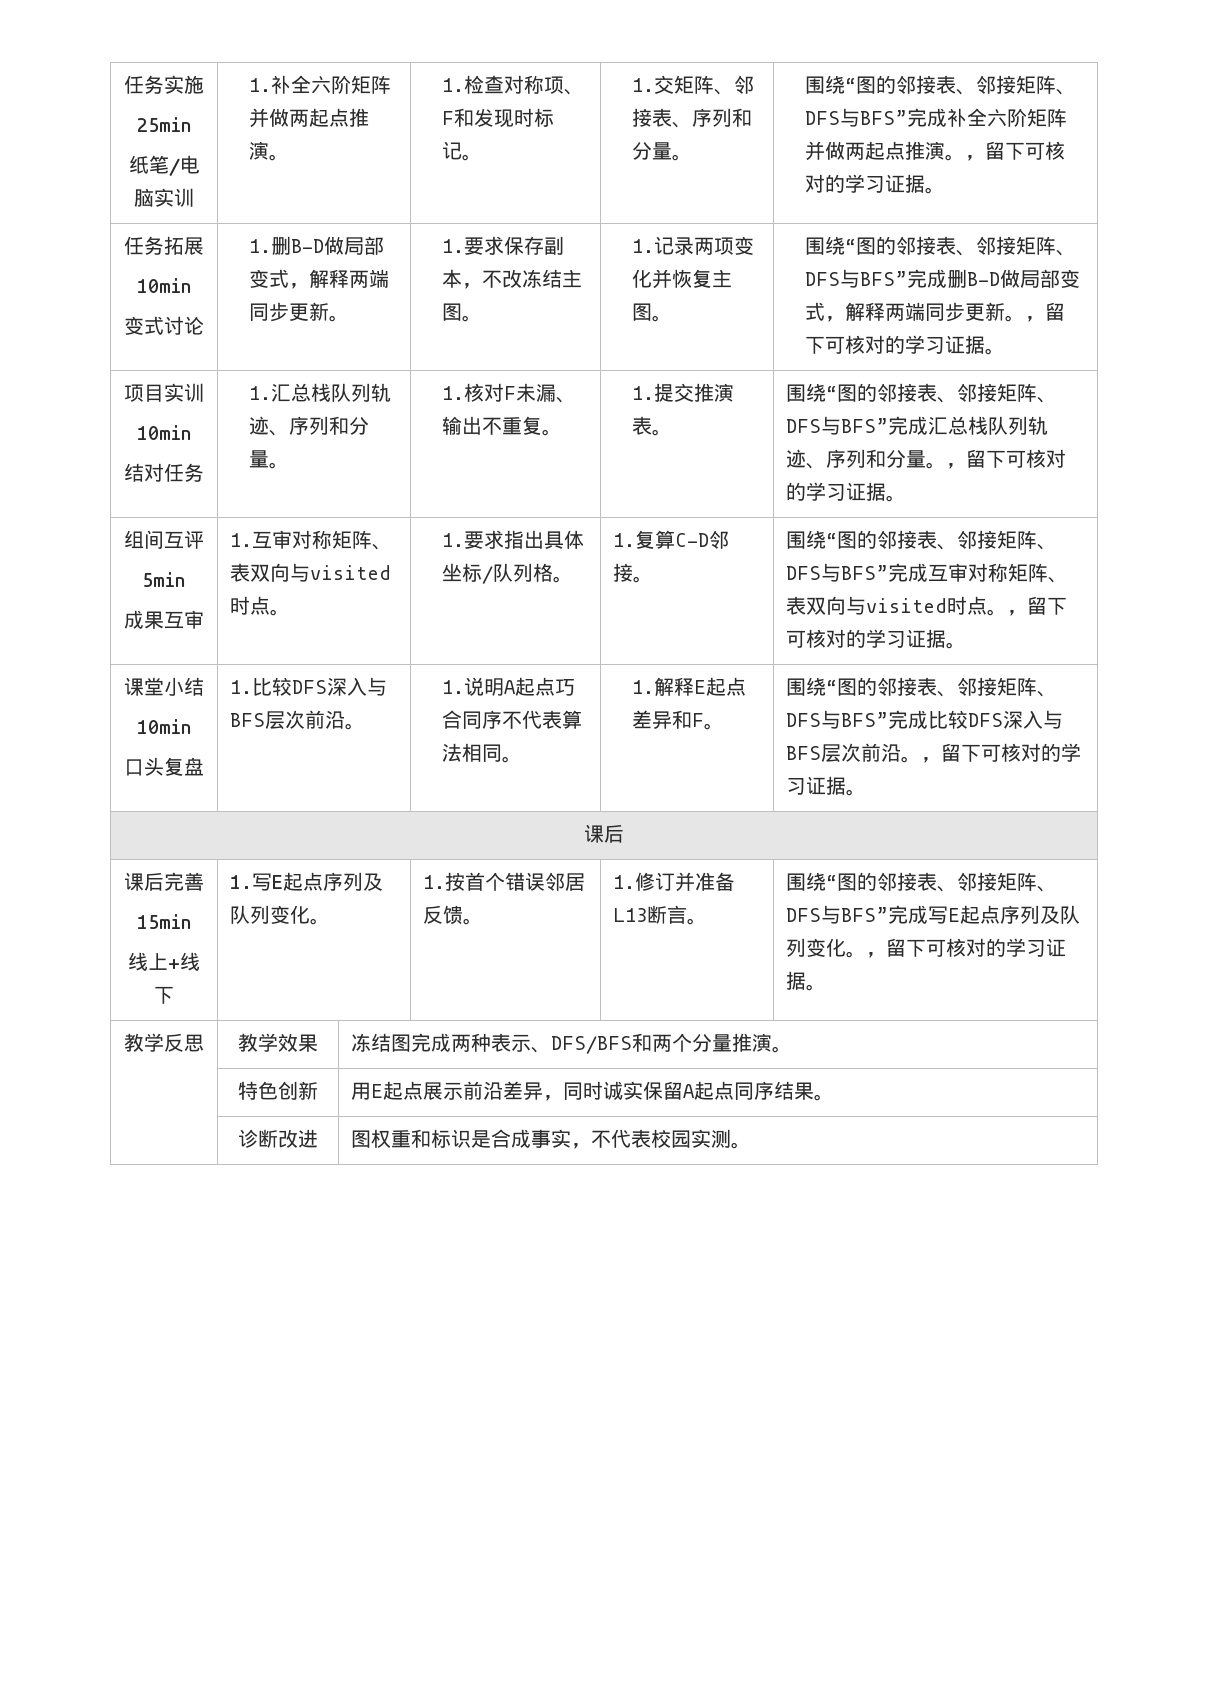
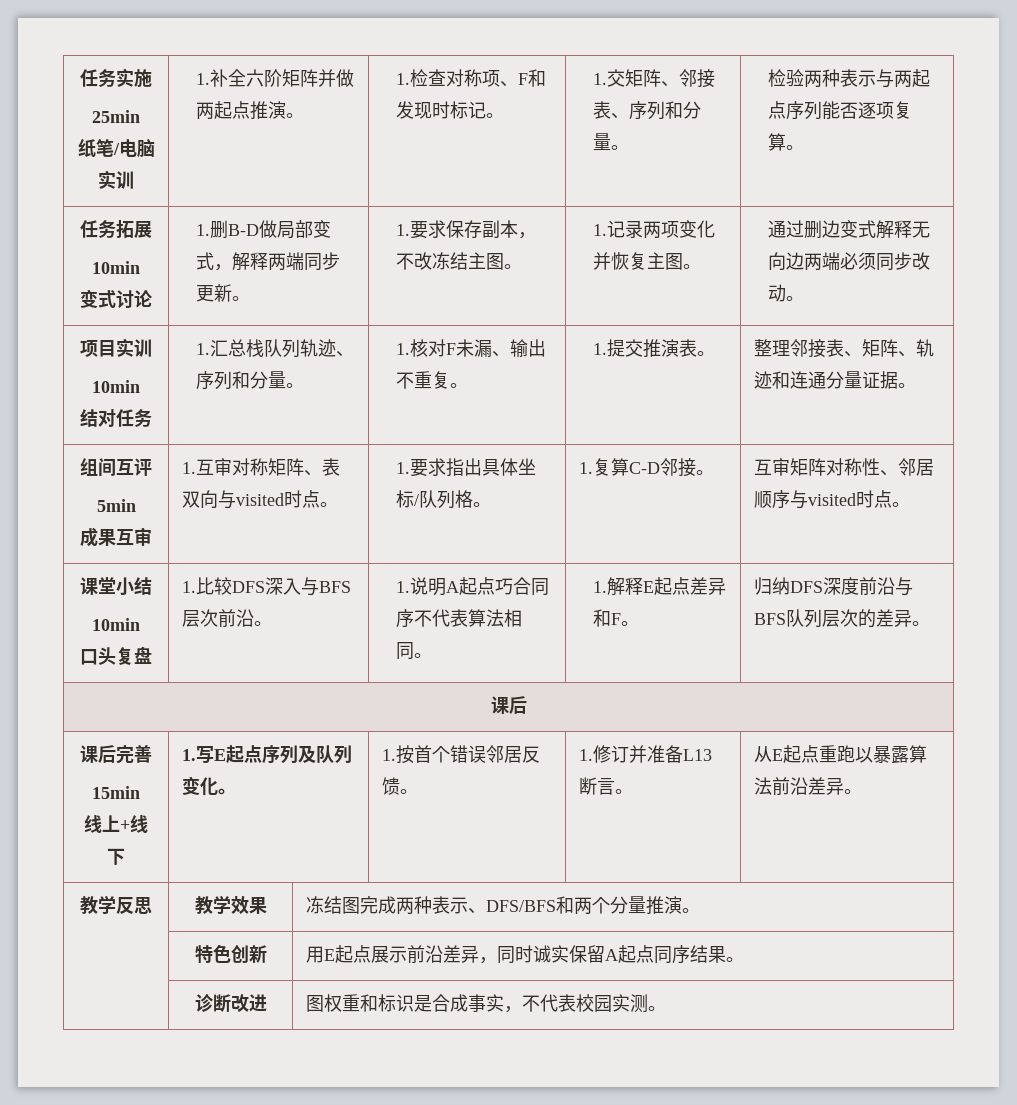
- 围绕“图的邻接表、邻接矩阵、DFS与BFS”完成补全六阶矩阵并做两起点推演。，留下可核对的学习证据。
+ 检验两种表示与两起点序列能否逐项复算。
- 围绕“图的邻接表、邻接矩阵、DFS与BFS”完成删B-D做局部变式，解释两端同步更新。，留下可核对的学习证据。
+ 通过删边变式解释无向边两端必须同步改动。
- 围绕“图的邻接表、邻接矩阵、DFS与BFS”完成汇总栈队列轨迹、序列和分量。，留下可核对的学习证据。
+ 整理邻接表、矩阵、轨迹和连通分量证据。
- 围绕“图的邻接表、邻接矩阵、DFS与BFS”完成互审对称矩阵、表双向与visited时点。，留下可核对的学习证据。
+ 互审矩阵对称性、邻居顺序与visited时点。
- 围绕“图的邻接表、邻接矩阵、DFS与BFS”完成比较DFS深入与BFS层次前沿。，留下可核对的学习证据。
+ 归纳DFS深度前沿与BFS队列层次的差异。
- 围绕“图的邻接表、邻接矩阵、DFS与BFS”完成写E起点序列及队列变化。，留下可核对的学习证据。
+ 从E起点重跑以暴露算法前沿差异。

